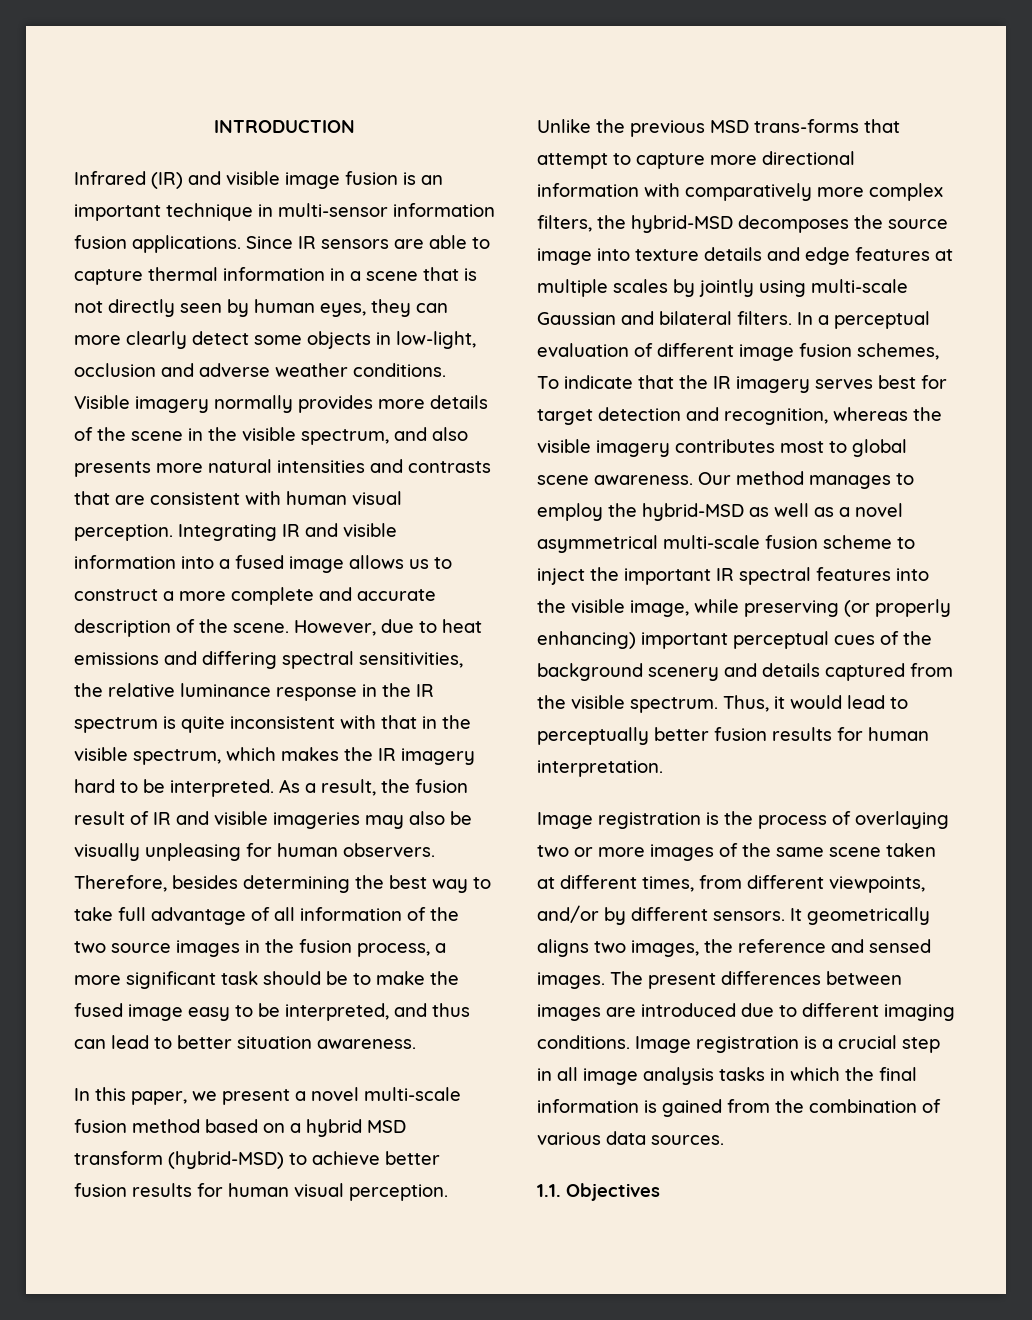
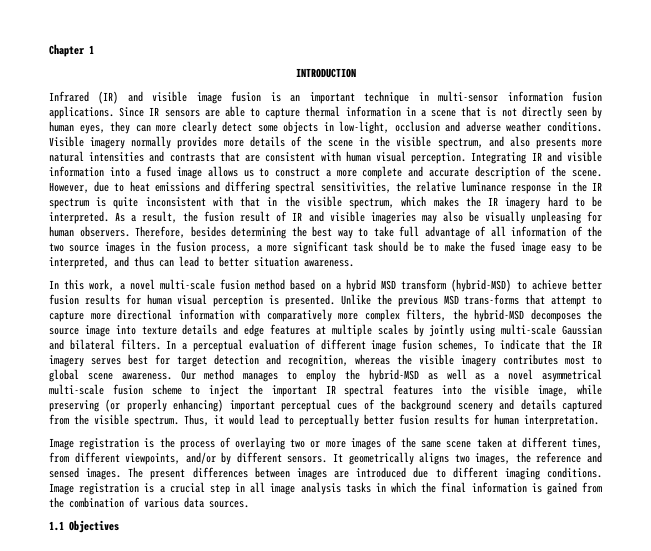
+ Chapter 1
- In this paper, we present a novel multi-scale fusion method based on a hybrid MSD transform (hybrid-MSD) to achieve better fusion results for human visual perception.
+ In this work, a novel multi-scale fusion method based on a hybrid MSD transform (hybrid-MSD) to achieve better fusion results for human visual perception is presented.
- 1.1. Objectives
+ 1.1 Objectives

